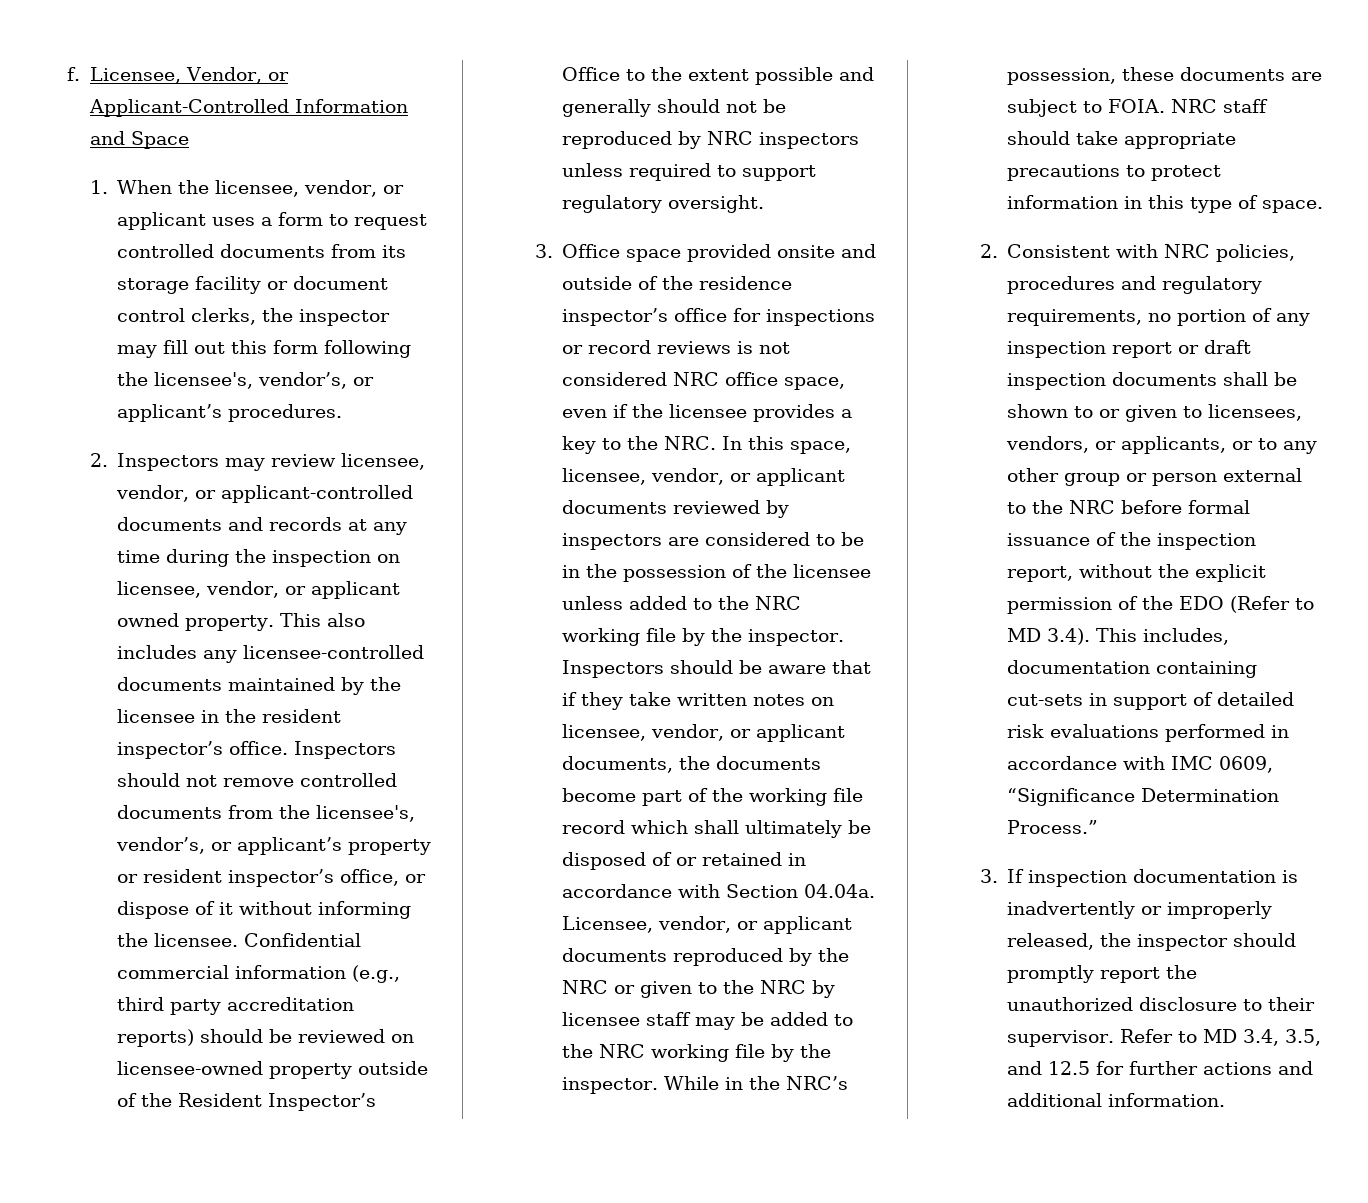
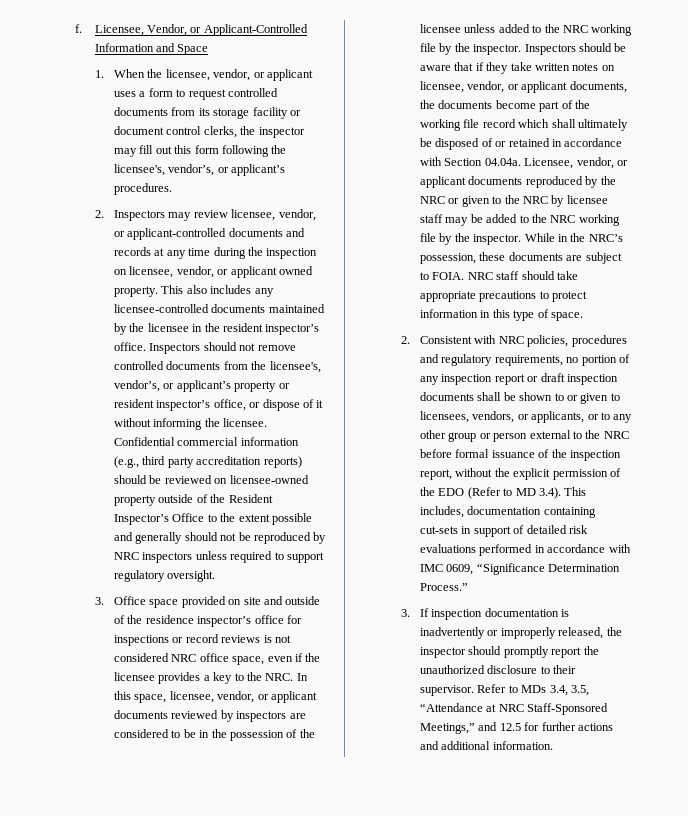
- 3. Office space provided onsite and outside of the residence inspector’s office for inspections or record reviews is not considered NRC office space, even if the licensee provides a key to the NRC. In this space, licensee, vendor, or applicant documents reviewed by inspectors are considered to be in the possession of the licensee unless added to the NRC working file by the inspector.
+ 3. Office space provided on site and outside of the residence inspector’s office for inspections or record reviews is not considered NRC office space, even if the licensee provides a key to the NRC. In this space, licensee, vendor, or applicant documents reviewed by inspectors are considered to be in the possession of the licensee unless added to the NRC working file by the inspector.
- Refer to MD 3.4, 3.5, and 12.5 for further actions and additional information.
+ Refer to MDs 3.4, 3.5, “Attendance at NRC Staff-Sponsored Meetings,” and 12.5 for further actions and additional information.

